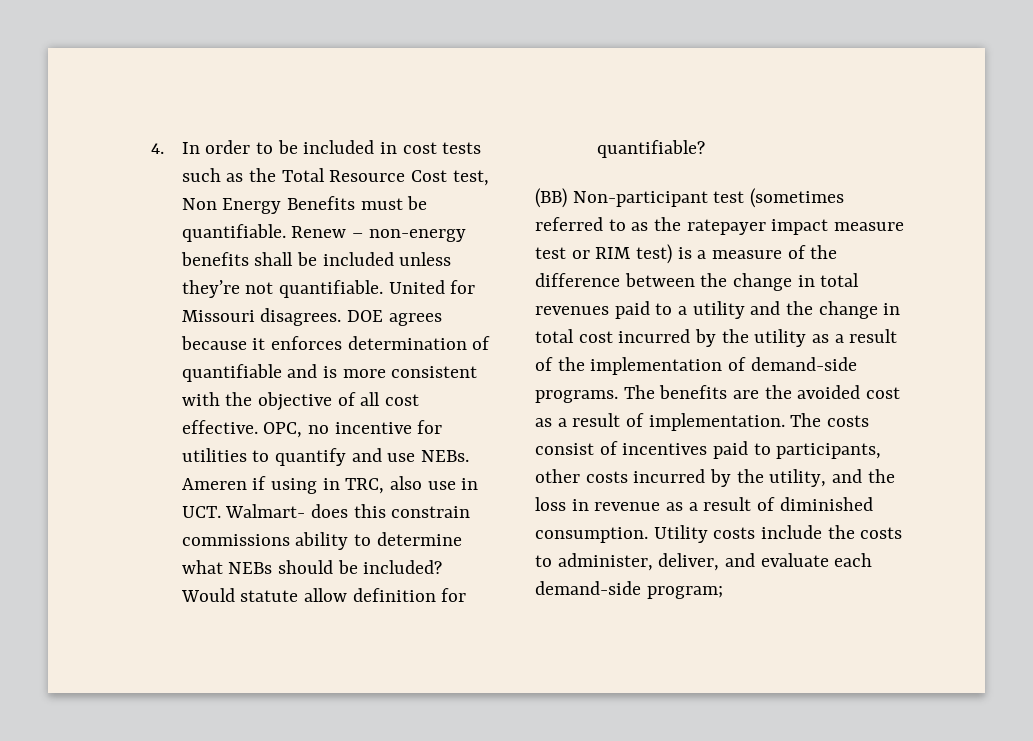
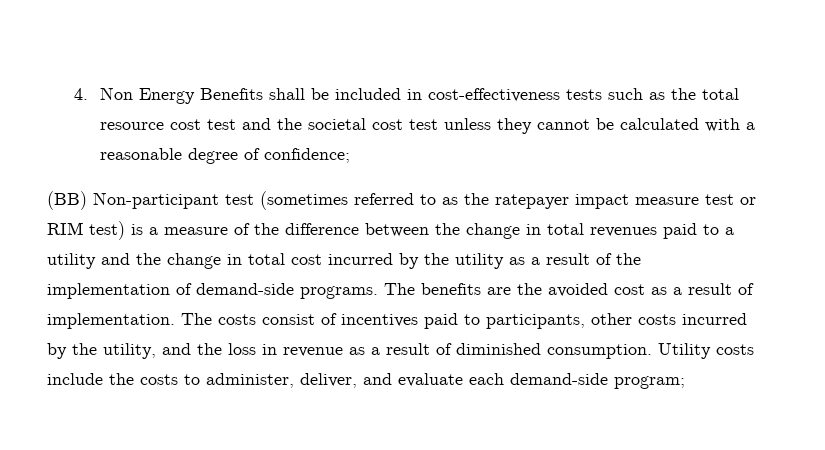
- 4. In order to be included in cost tests such as the Total Resource Cost test, Non Energy Benefits must be quantifiable. Renew – non-energy benefits shall be included unless they’re not quantifiable. United for Missouri disagrees. DOE agrees because it enforces determination of quantifiable and is more consistent with the objective of all cost effective. OPC, no incentive for utilities to quantify and use NEBs. Ameren if using in TRC, also use in UCT. Walmart- does this constrain commissions ability to determine what NEBs should be included? Would statute allow definition for quantifiable?
+ 4. Non Energy Benefits shall be included in cost-effectiveness tests such as the total resource cost test and the societal cost test unless they cannot be calculated with a reasonable degree of confidence;

